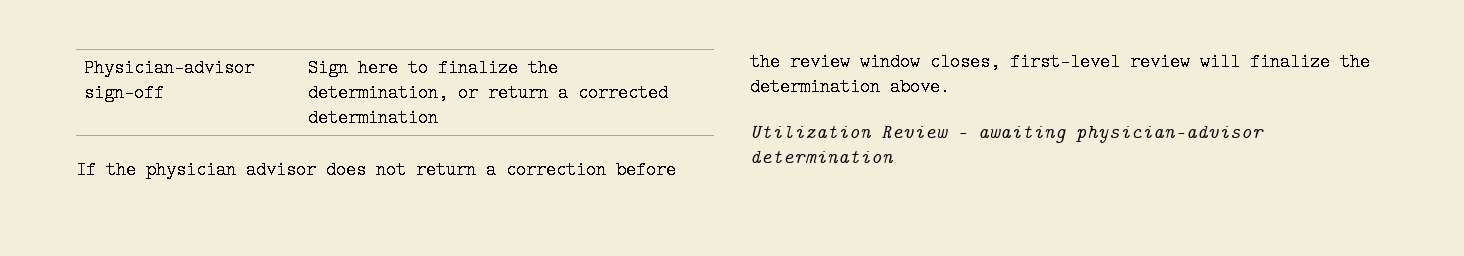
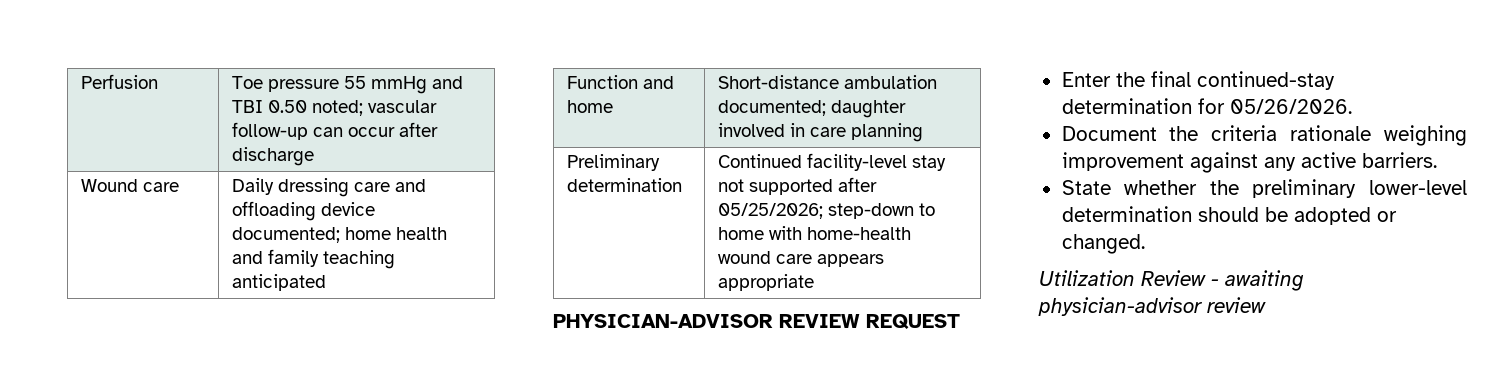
- Physician-advisor sign-off | Sign here to finalize the determination, or return a corrected determination
- If the physician advisor does not return a correction before the review window closes, first-level review will finalize the determination above.
+ Perfusion | Toe pressure 55 mmHg and TBI 0.50 noted; vascular follow-up can occur after discharge
+ Wound care | Daily dressing care and offloading device documented; home health and family teaching anticipated
+ Function and home | Short-distance ambulation documented; daughter involved in care planning
+ Preliminary determination | Continued facility-level stay not supported after 05/25/2026; step-down to home with home-health wound care appears appropriate
+ PHYSICIAN-ADVISOR REVIEW REQUEST
+ Enter the final continued-stay determination for 05/26/2026.
+ Document the criteria rationale weighing improvement against any active barriers.
+ State whether the preliminary lower-level determination should be adopted or changed.
- Utilization Review - awaiting physician-advisor determination
+ Utilization Review - awaiting physician-advisor review

